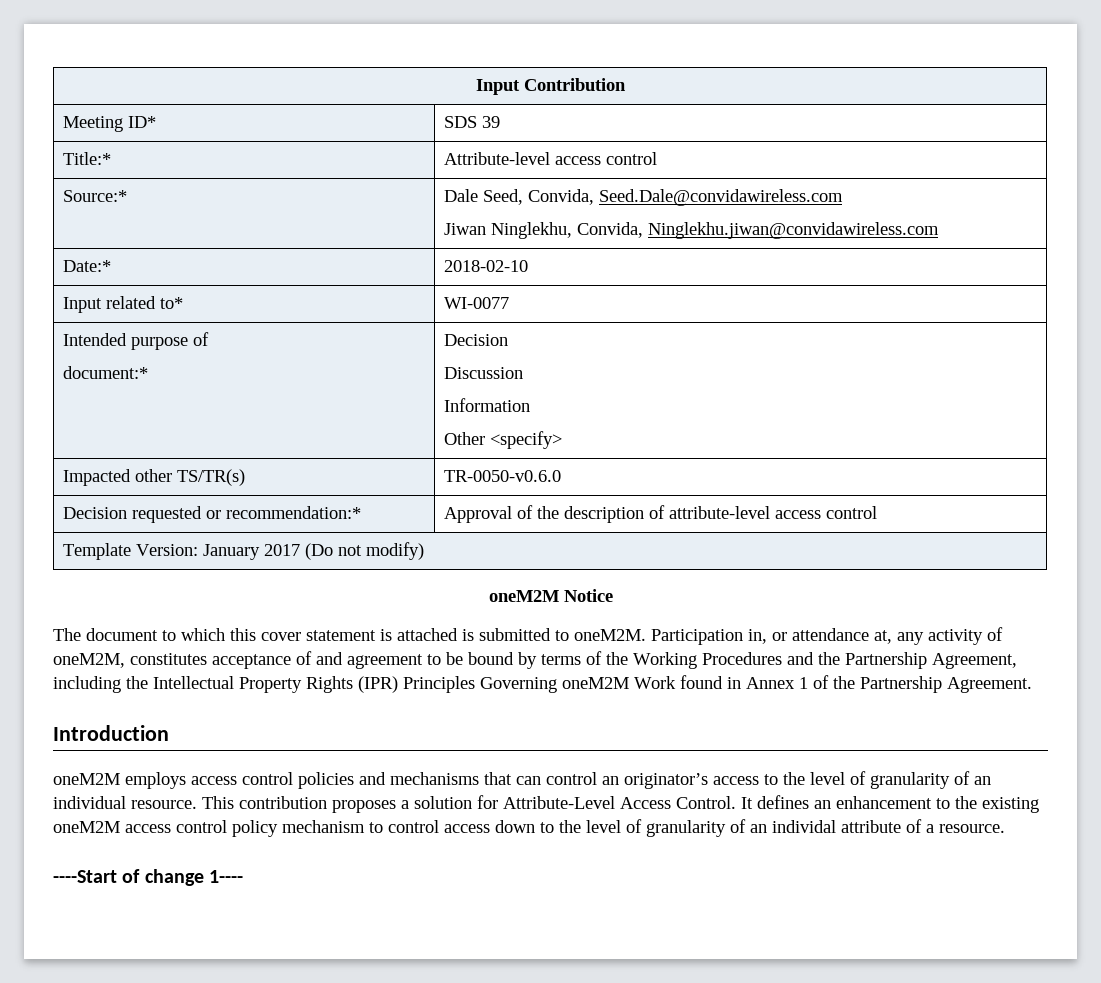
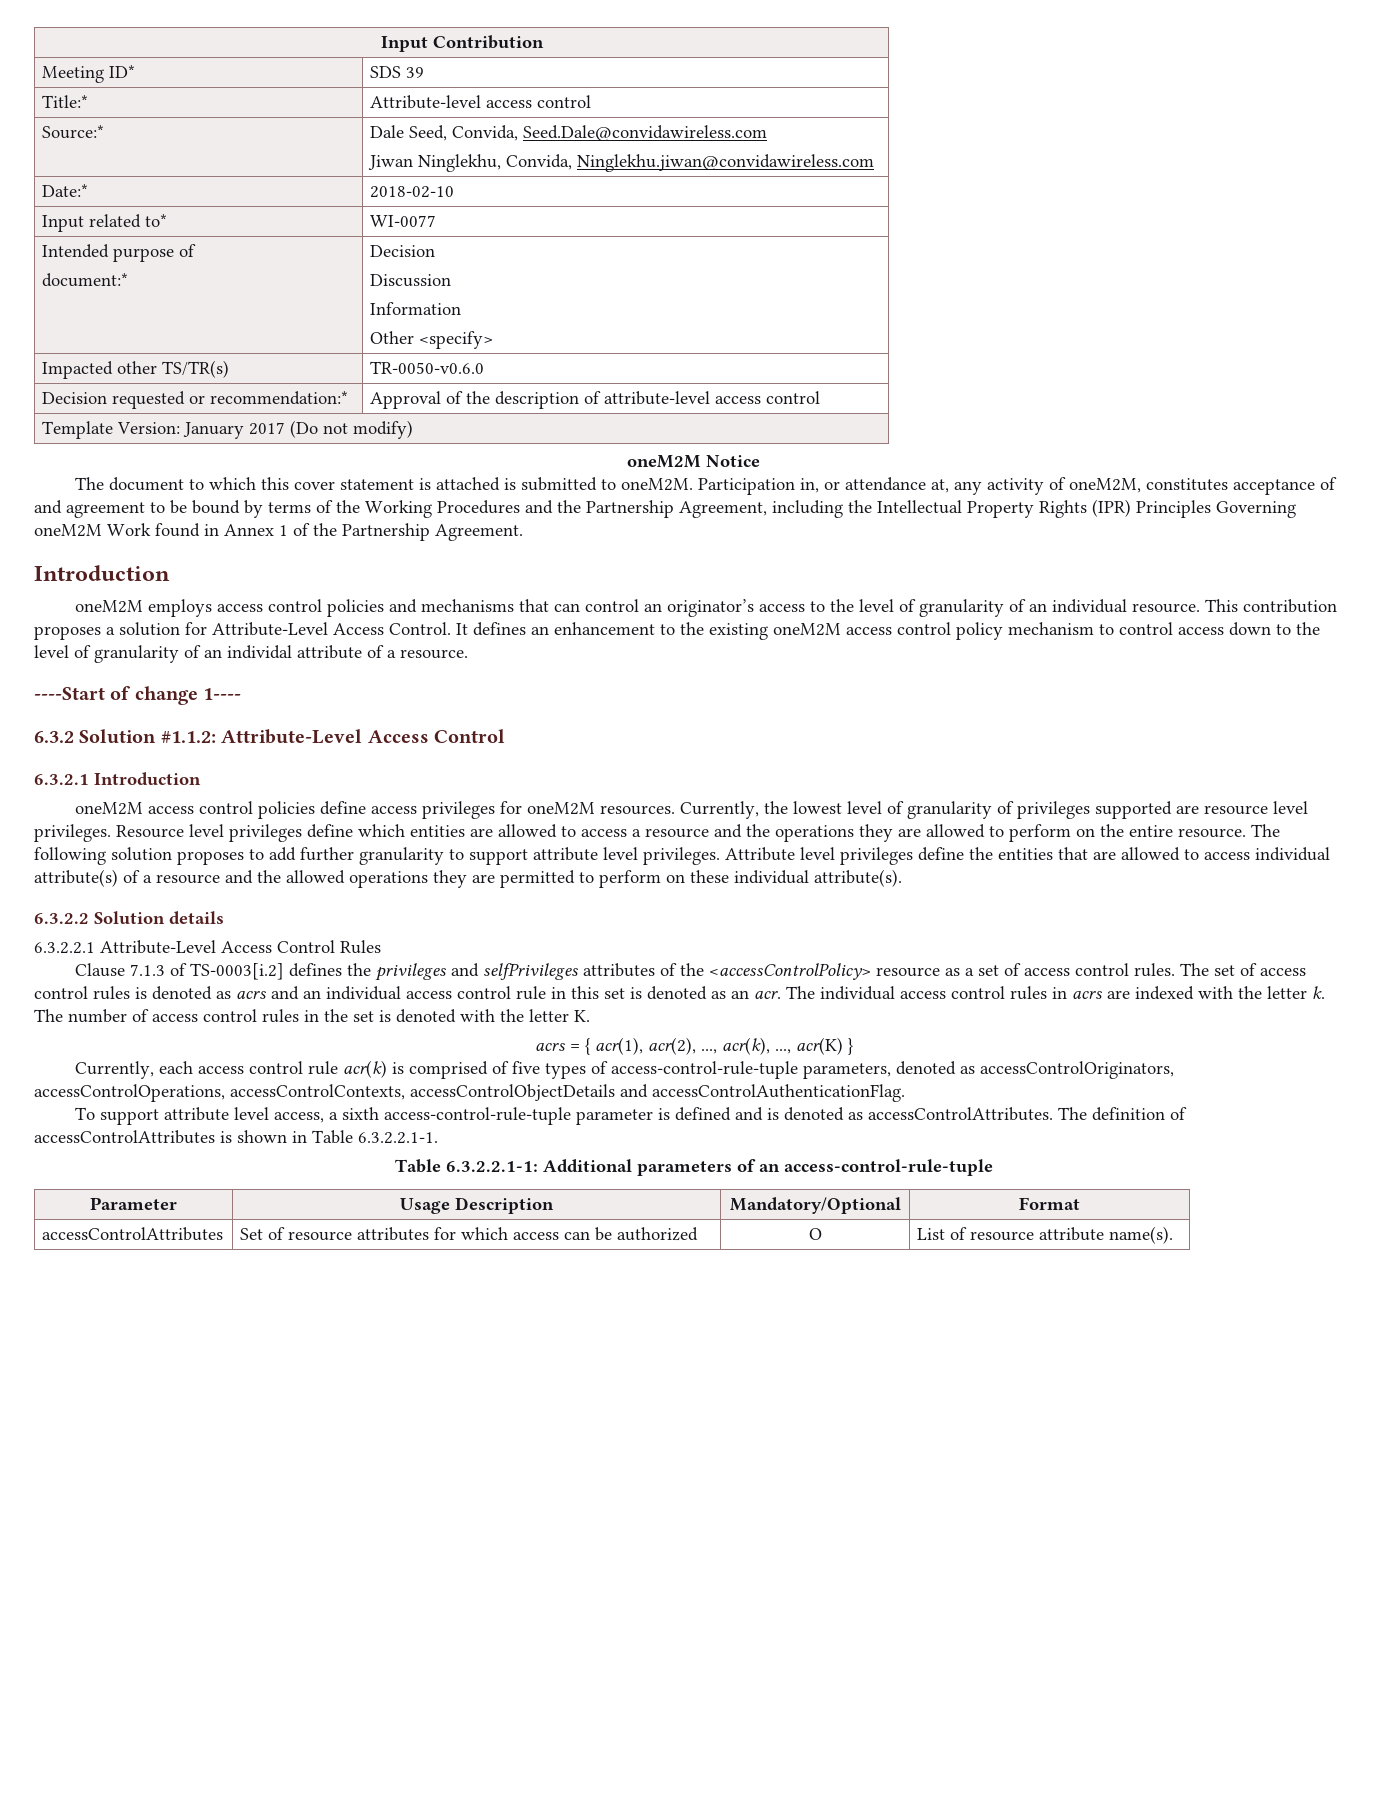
+ 6.3.2 Solution #1.1.2: Attribute-Level Access Control
+ 6.3.2.1 Introduction
+ oneM2M access control policies define access privileges for oneM2M resources. Currently, the lowest level of granularity of privileges supported are resource level privileges. Resource level privileges define which entities are allowed to access a resource and the operations they are allowed to perform on the entire resource. The following solution proposes to add further granularity to support attribute level privileges. Attribute level privileges define the entities that are allowed to access individual attribute(s) of a resource and the allowed operations they are permitted to perform on these individual attribute(s).
+ 6.3.2.2 Solution details
+ 6.3.2.2.1 Attribute-Level Access Control Rules
+ Clause 7.1.3 of TS-0003[i.2] defines the privileges and selfPrivileges attributes of the <accessControlPolicy> resource as a set of access control rules. The set of access control rules is denoted as acrs and an individual access control rule in this set is denoted as an acr. The individual access control rules in acrs are indexed with the letter k. The number of access control rules in the set is denoted with the letter K.
+ acrs = { acr(1), acr(2), ..., acr(k), ..., acr(K) }
+ Currently, each access control rule acr(k) is comprised of five types of access-control-rule-tuple parameters, denoted as accessControlOriginators, accessControlOperations, accessControlContexts, accessControlObjectDetails and accessControlAuthenticationFlag.
+ To support attribute level access, a sixth access-control-rule-tuple parameter is defined and is denoted as accessControlAttributes. The definition of accessControlAttributes is shown in Table 6.3.2.2.1-1.
+ Table 6.3.2.2.1-1: Additional parameters of an access-control-rule-tuple
+ Parameter | Usage Description | Mandatory/Optional | Format
+ accessControlAttributes | Set of resource attributes for which access can be authorized | O | List of resource attribute name(s).

